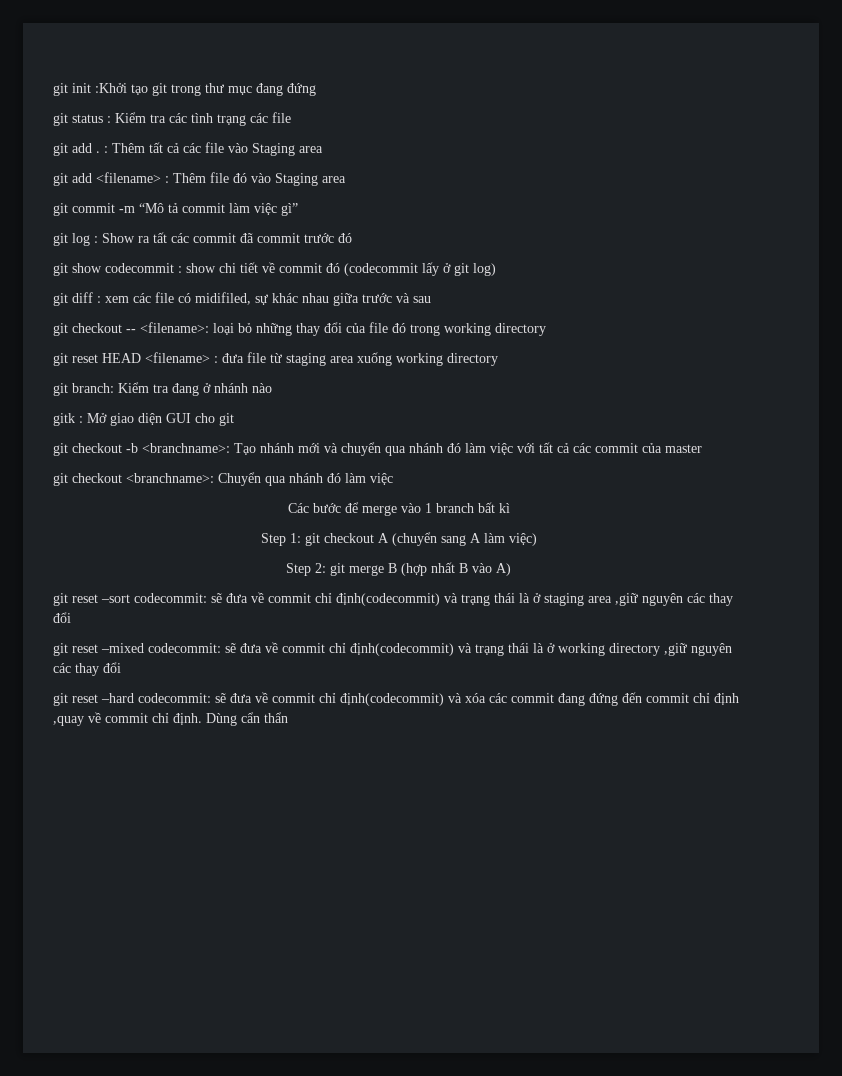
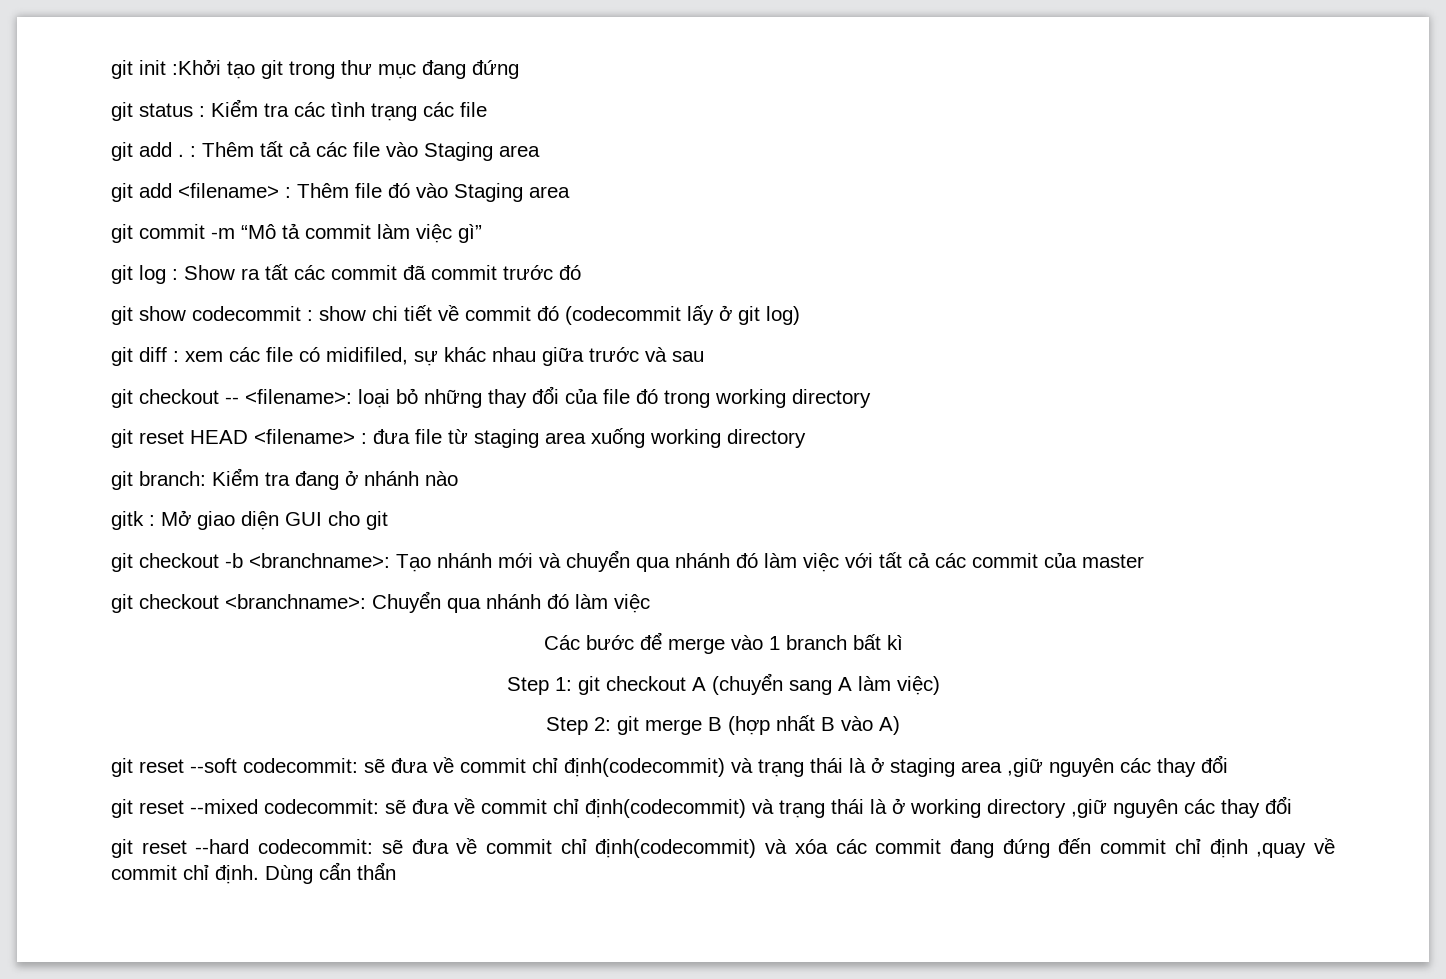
- git reset –sort codecommit: sẽ đưa về commit chỉ định(codecommit) và trạng thái là ở staging area ,giữ nguyên các thay đổi
+ git reset --soft codecommit: sẽ đưa về commit chỉ định(codecommit) và trạng thái là ở staging area ,giữ nguyên các thay đổi
- git reset –mixed codecommit: sẽ đưa về commit chỉ định(codecommit) và trạng thái là ở working directory ,giữ nguyên các thay đổi
+ git reset --mixed codecommit: sẽ đưa về commit chỉ định(codecommit) và trạng thái là ở working directory ,giữ nguyên các thay đổi
- git reset –hard codecommit: sẽ đưa về commit chỉ định(codecommit) và xóa các commit đang đứng đến commit chỉ định ,quay về commit chỉ định.
+ git reset --hard codecommit: sẽ đưa về commit chỉ định(codecommit) và xóa các commit đang đứng đến commit chỉ định ,quay về commit chỉ định.

